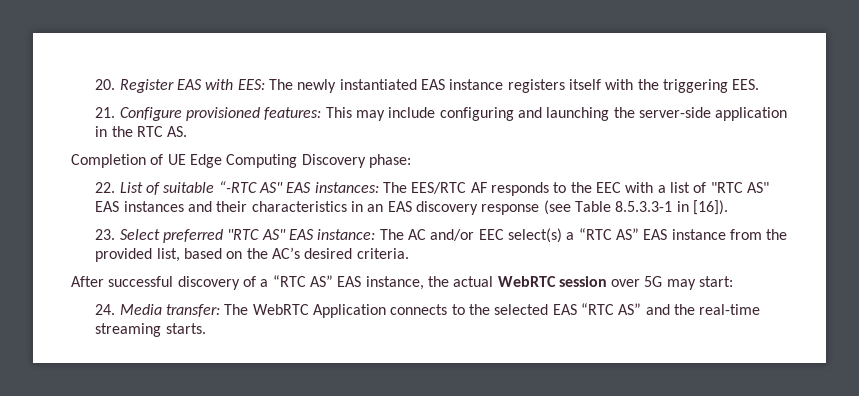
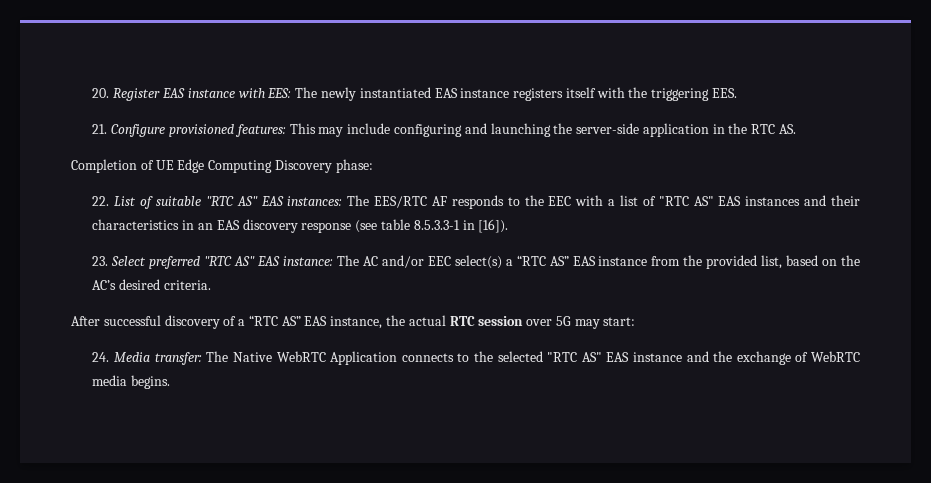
- 20. Register EAS with EES: The newly instantiated EAS instance registers itself with the triggering EES.
+ 20. Register EAS instance with EES: The newly instantiated EAS instance registers itself with the triggering EES.
- 22. List of suitable “-RTC AS" EAS instances: The EES/RTC AF responds to the EEC with a list of "RTC AS" EAS instances and their characteristics in an EAS discovery response (see Table 8.5.3.3-1 in [16]).
+ 22. List of suitable "RTC AS" EAS instances: The EES/RTC AF responds to the EEC with a list of "RTC AS" EAS instances and their characteristics in an EAS discovery response (see table 8.5.3.3-1 in [16]).
- After successful discovery of a “RTC AS” EAS instance, the actual WebRTC session over 5G may start:
+ After successful discovery of a “RTC AS” EAS instance, the actual RTC session over 5G may start:
- 24. Media transfer: The WebRTC Application connects to the selected EAS “RTC AS” and the real-time streaming starts.
+ 24. Media transfer: The Native WebRTC Application connects to the selected "RTC AS" EAS instance and the exchange of WebRTC media begins.

